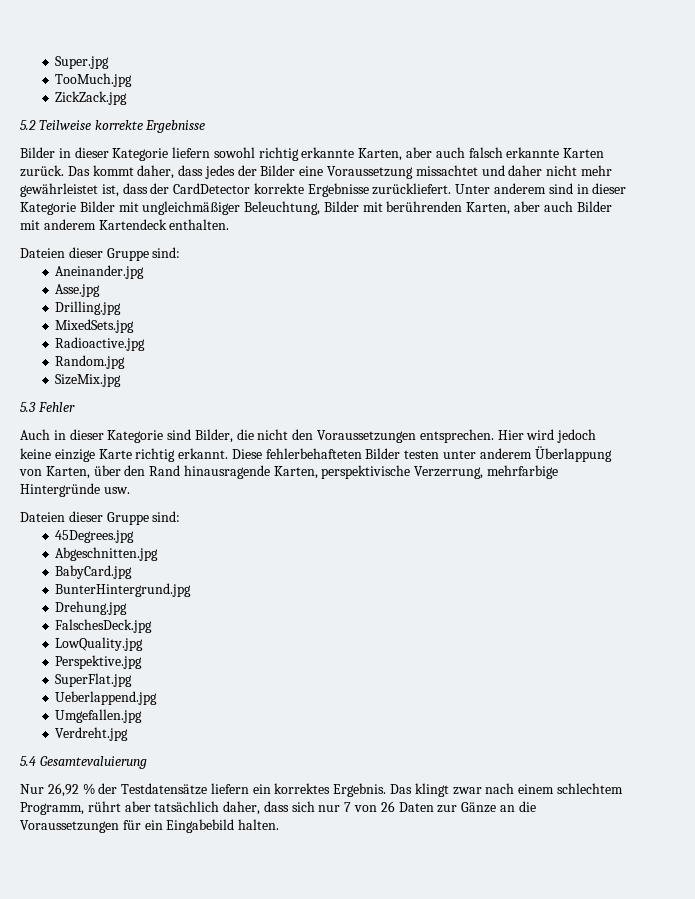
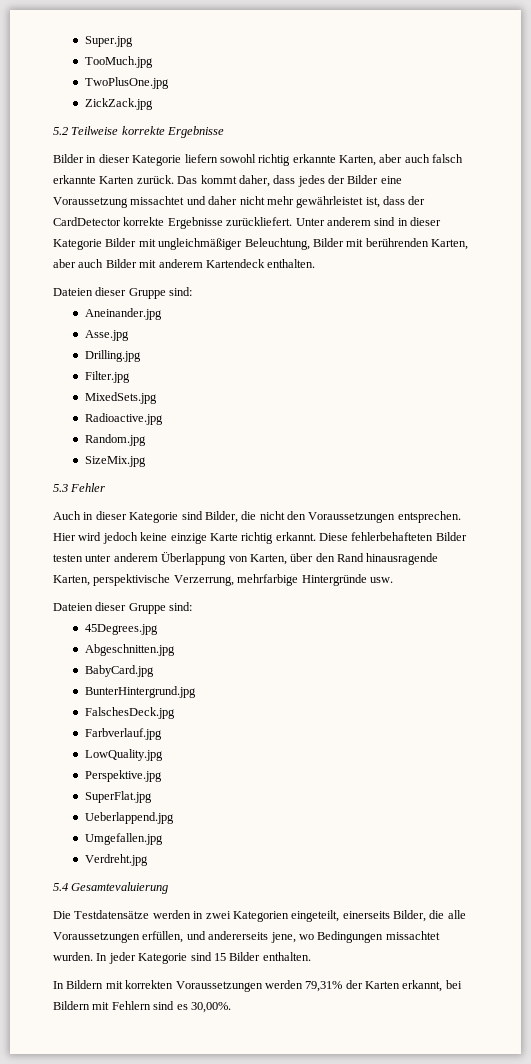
+ TwoPlusOne.jpg
+ Filter.jpg
- Drehung.jpg
  FalschesDeck.jpg
+ Farbverlauf.jpg
- Nur 26,92 % der Testdatensätze liefern ein korrektes Ergebnis. Das klingt zwar nach einem schlechtem Programm, rührt aber tatsächlich daher, dass sich nur 7 von 26 Daten zur Gänze an die Voraussetzungen für ein Eingabebild halten.
+ Die Testdatensätze werden in zwei Kategorien eingeteilt, einerseits Bilder, die alle Voraussetzungen erfüllen, und andererseits jene, wo Bedingungen missachtet wurden. In jeder Kategorie sind 15 Bilder enthalten.
+ In Bildern mit korrekten Voraussetzungen werden 79,31% der Karten erkannt, bei Bildern mit Fehlern sind es 30,00%.

